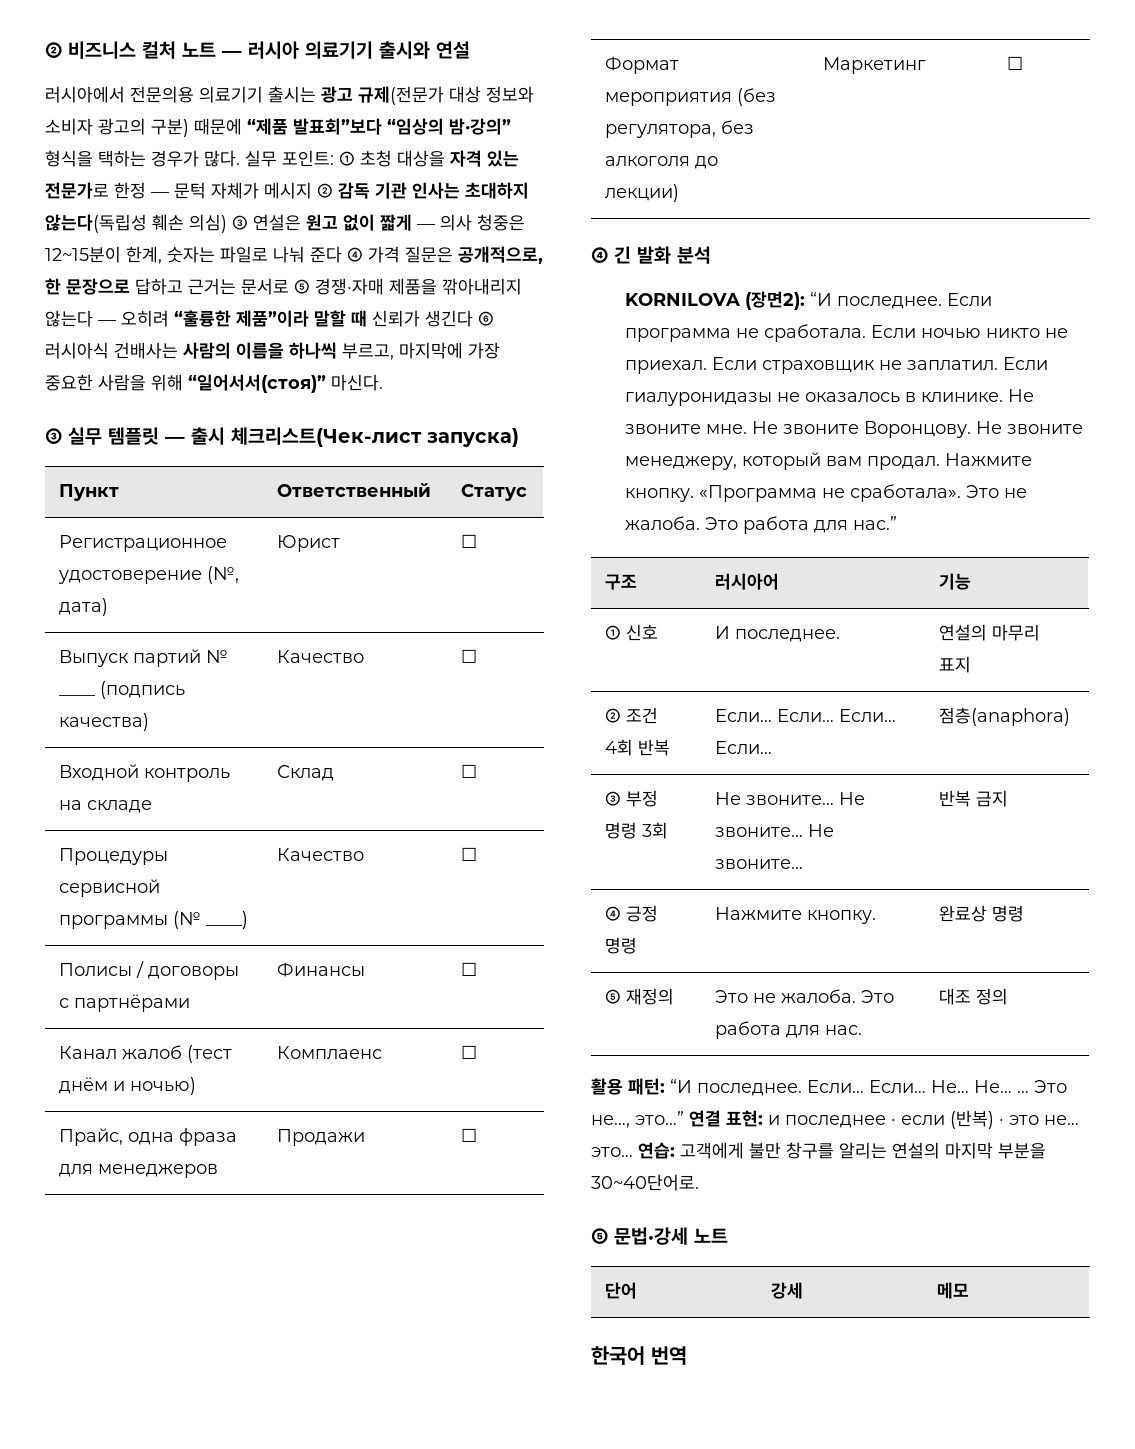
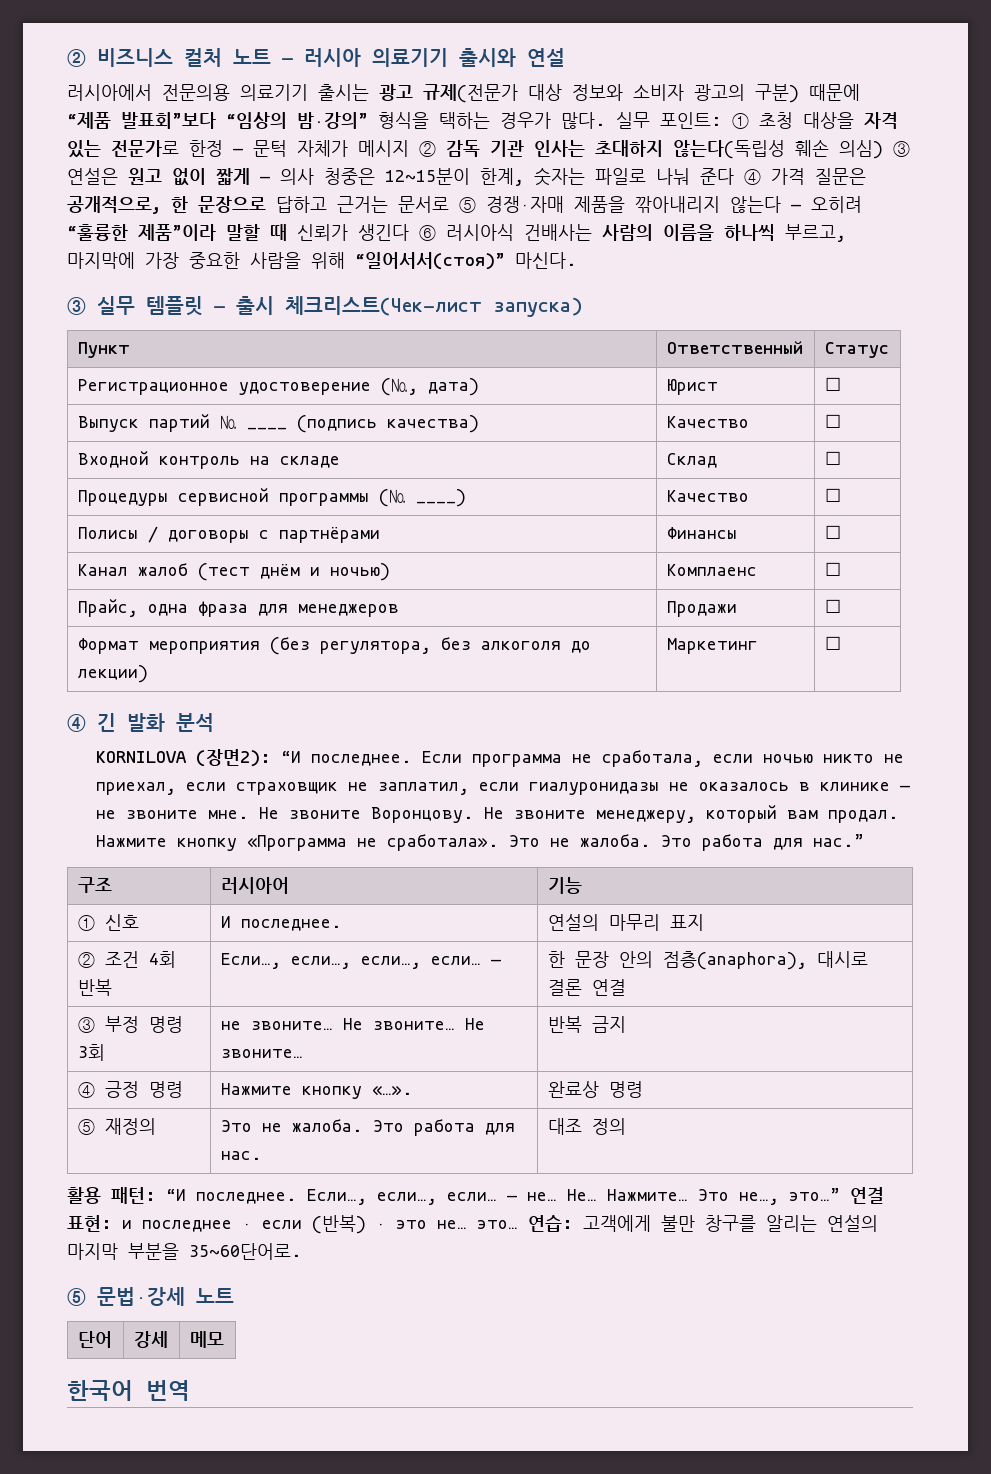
- Если программа не сработала. Если ночью никто не приехал. Если страховщик не заплатил. Если гиалуронидазы не оказалось в клинике. Не звоните мне.
+ Если программа не сработала, если ночью никто не приехал, если страховщик не заплатил, если гиалуронидазы не оказалось в клинике — не звоните мне.
- Нажмите кнопку. «Программа не сработала».
+ Нажмите кнопку «Программа не сработала».
- ② 조건 4회 반복 | Если… Если… Если… Если… | 점층(anaphora)
+ ② 조건 4회 반복 | Если…, если…, если…, если… — | 한 문장 안의 점층(anaphora), 대시로 결론 연결
- ③ 부정 명령 3회 | Не звоните… Не звоните… Не звоните… | 반복 금지
+ ③ 부정 명령 3회 | не звоните… Не звоните… Не звоните… | 반복 금지
- ④ 긍정 명령 | Нажмите кнопку. | 완료상 명령
+ ④ 긍정 명령 | Нажмите кнопку «…». | 완료상 명령
- Если… Если… Не… Не… …
+ Если…, если…, если… — не… Не… Нажмите…
- 연습: 고객에게 불만 창구를 알리는 연설의 마지막 부분을 30~40단어로.
+ 연습: 고객에게 불만 창구를 알리는 연설의 마지막 부분을 35~60단어로.

